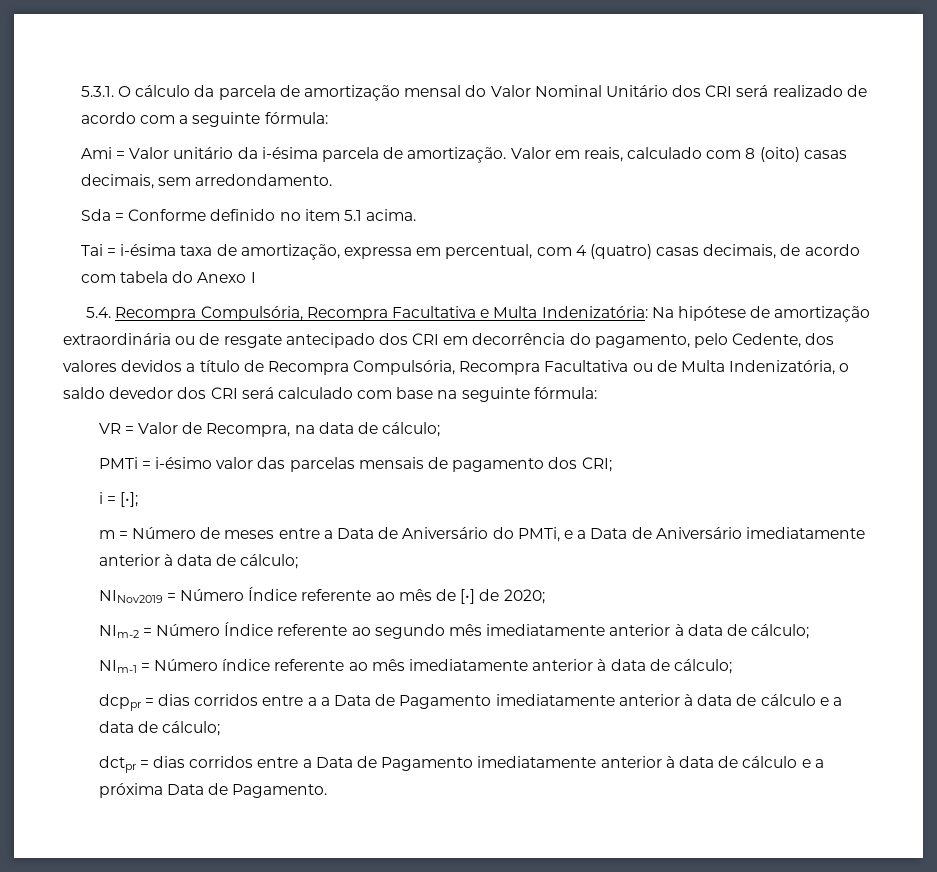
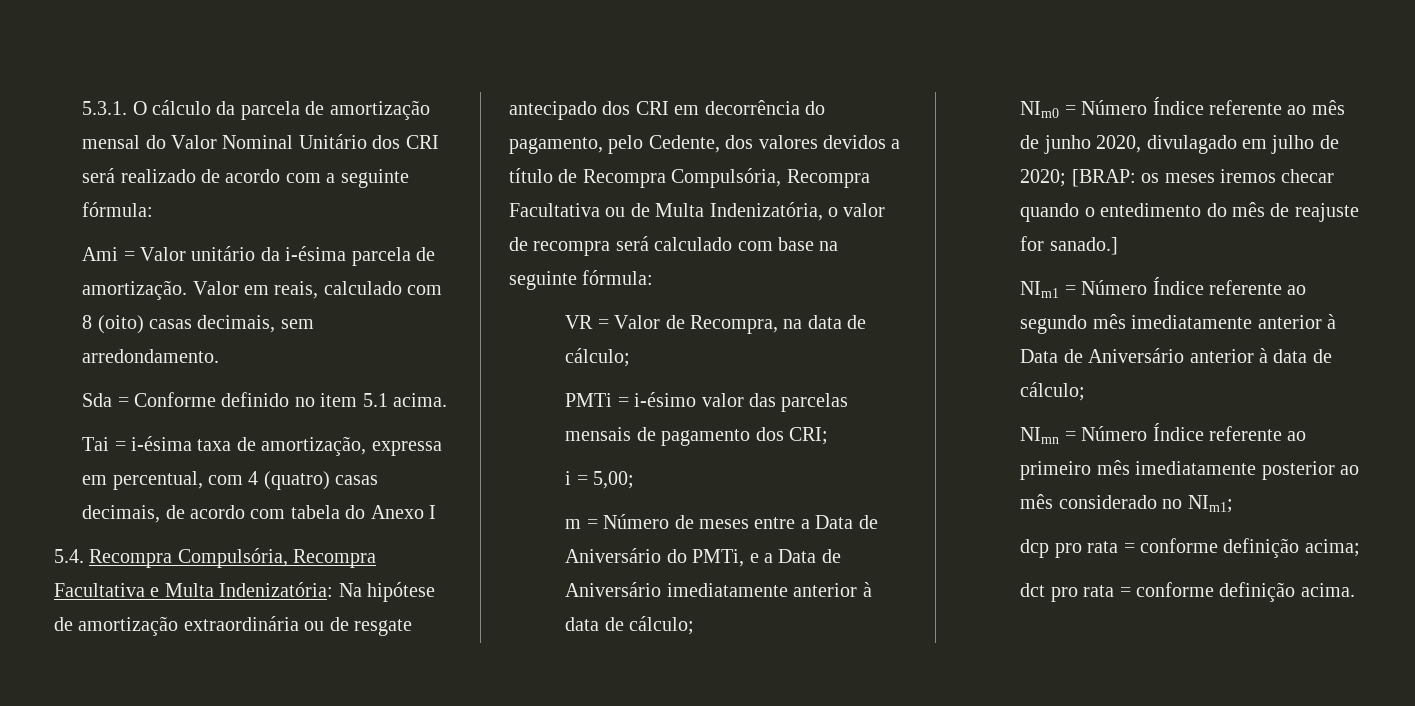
- 5.4. Recompra Compulsória, Recompra Facultativa e Multa Indenizatória: Na hipótese de amortização extraordinária ou de resgate antecipado dos CRI em decorrência do pagamento, pelo Cedente, dos valores devidos a título de Recompra Compulsória, Recompra Facultativa ou de Multa Indenizatória, o saldo devedor dos CRI será calculado com base na seguinte fórmula:
+ 5.4. Recompra Compulsória, Recompra Facultativa e Multa Indenizatória: Na hipótese de amortização extraordinária ou de resgate antecipado dos CRI em decorrência do pagamento, pelo Cedente, dos valores devidos a título de Recompra Compulsória, Recompra Facultativa ou de Multa Indenizatória, o valor de recompra será calculado com base na seguinte fórmula:
- i = [•];
+ i = 5,00;
- NINov2019 = Número Índice referente ao mês de [•] de 2020;
- NIm-2 = Número Índice referente ao segundo mês imediatamente anterior à data de cálculo;
- NIm-1 = Número índice referente ao mês imediatamente anterior à data de cálculo;
- dcppr = dias corridos entre a a Data de Pagamento imediatamente anterior à data de cálculo e a data de cálculo;
- dctpr = dias corridos entre a Data de Pagamento imediatamente anterior à data de cálculo e a próxima Data de Pagamento.
+ NIm0 = Número Índice referente ao mês de junho 2020, divulagado em julho de 2020; [BRAP: os meses iremos checar quando o entedimento do mês de reajuste for sanado.]
+ NIm1 = Número Índice referente ao segundo mês imediatamente anterior à Data de Aniversário anterior à data de cálculo;
+ NImn = Número Índice referente ao primeiro mês imediatamente posterior ao mês considerado no NIm1;
+ dcp pro rata = conforme definição acima;
+ dct pro rata = conforme definição acima.

